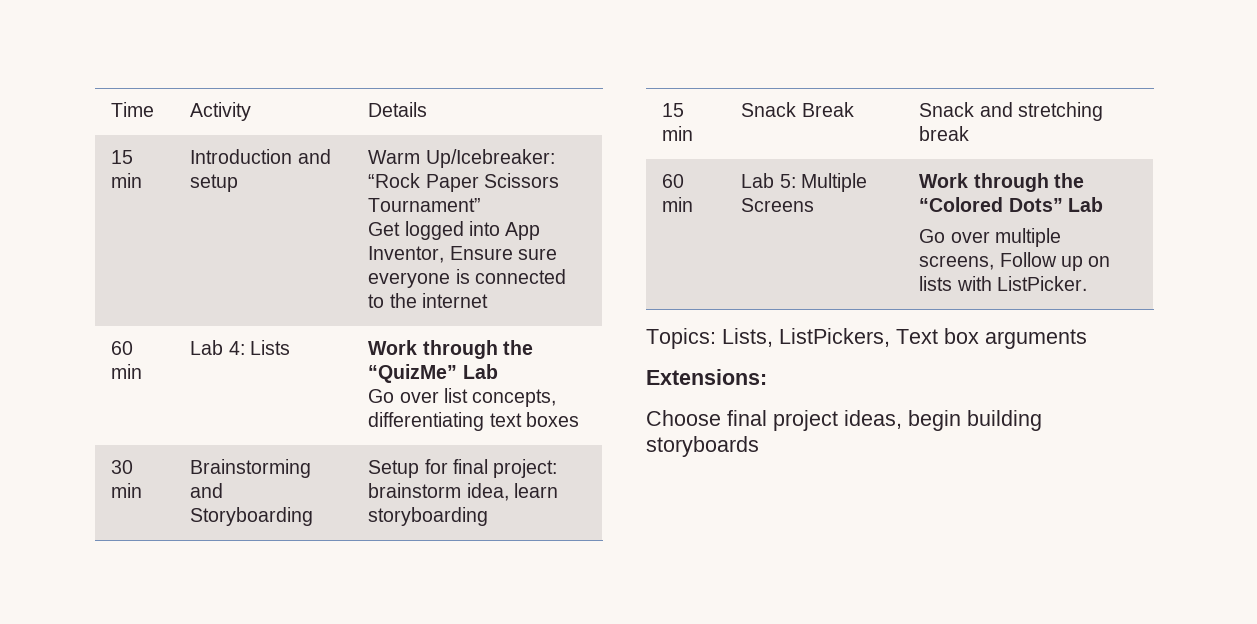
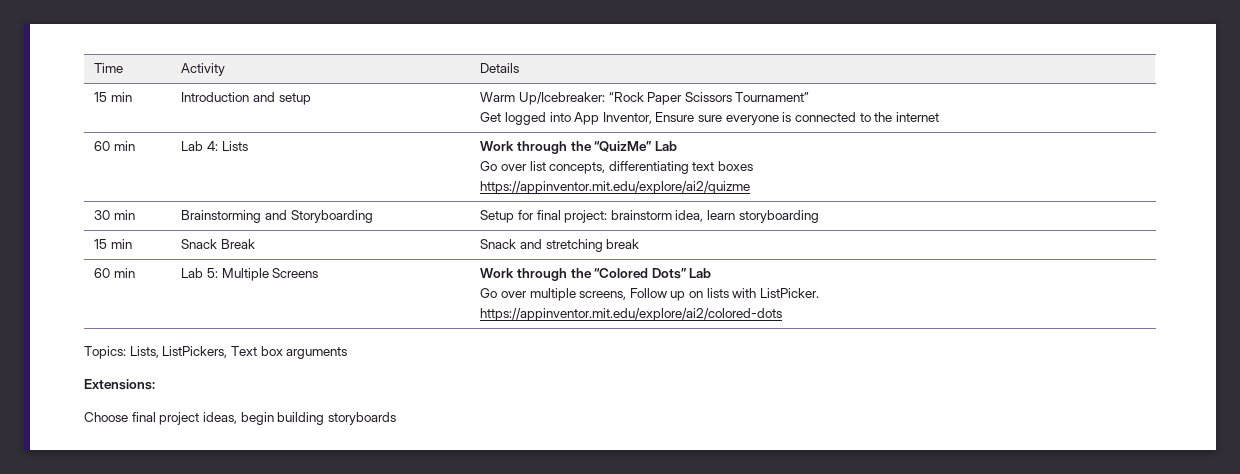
  60 min | Lab 4: Lists | Work through the “QuizMe” Lab
  Go over list concepts, differentiating text boxes
+ https://appinventor.mit.edu/explore/ai2/quizme
  60 min | Lab 5: Multiple Screens | Work through the “Colored Dots” Lab
  Go over multiple screens, Follow up on lists with ListPicker.
+ https://appinventor.mit.edu/explore/ai2/colored-dots

